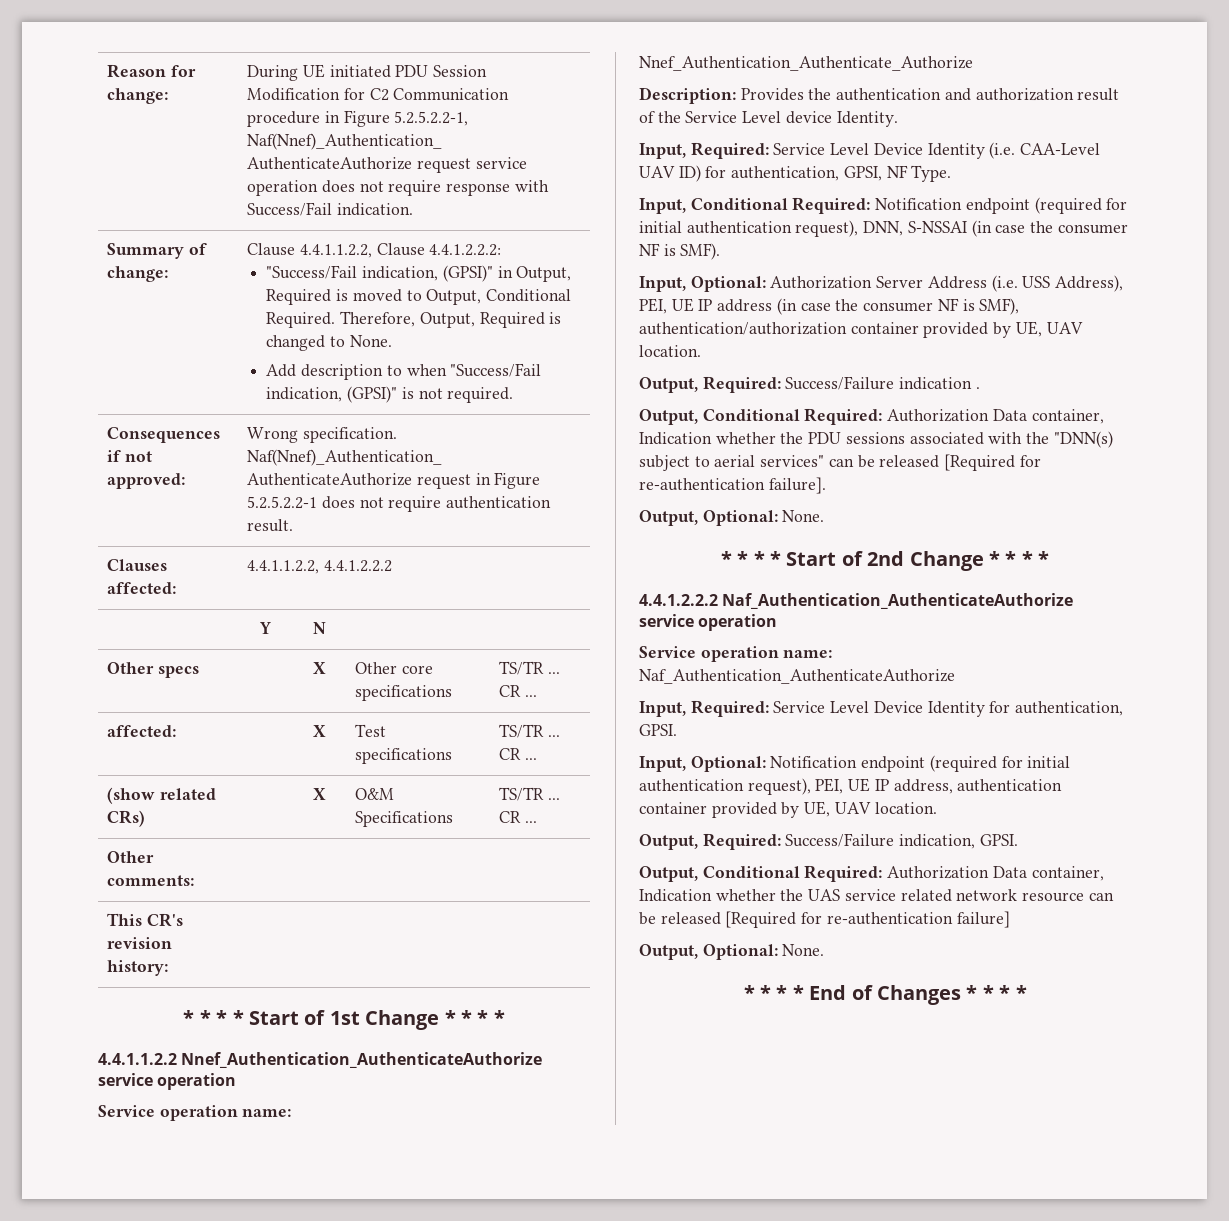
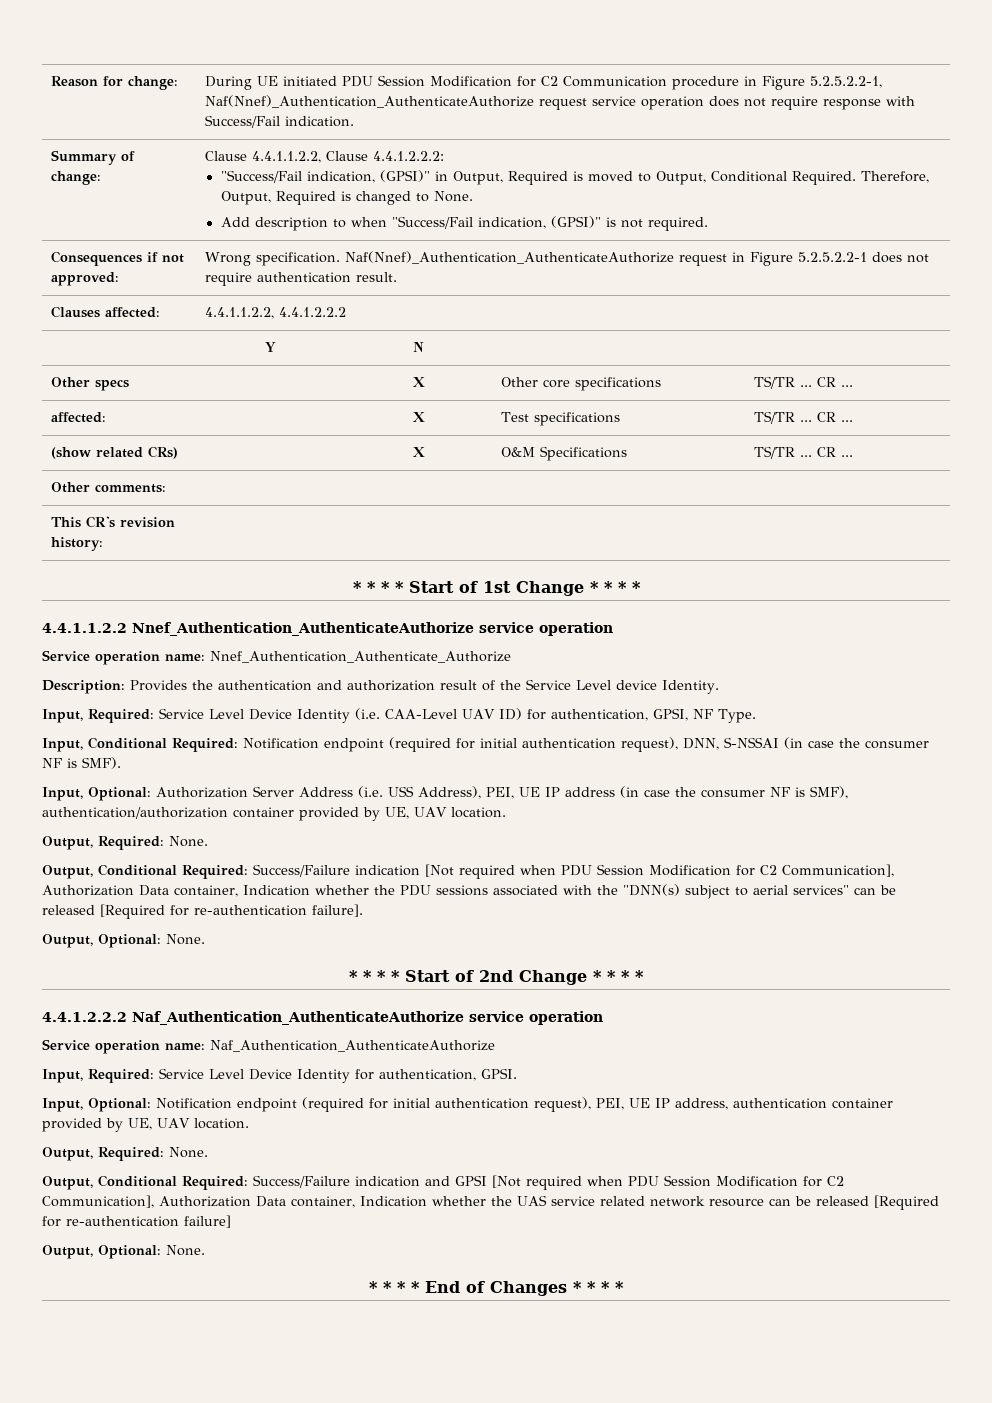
  Input, Optional: Authorization Server Address (i.e. USS Address), PEI, UE IP address (in case the consumer NF is SMF), authentication/authorization container provided by UE, UAV location.
- Output, Required: Success/Failure indication .
- Output, Conditional Required: Authorization Data container, Indication whether the PDU sessions associated with the "DNN(s) subject to aerial services" can be released [Required for re-authentication failure].
+ Output, Required: None.
+ Output, Conditional Required: Success/Failure indication [Not required when PDU Session Modification for C2 Communication], Authorization Data container, Indication whether the PDU sessions associated with the "DNN(s) subject to aerial services" can be released [Required for re-authentication failure].
  Input, Optional: Notification endpoint (required for initial authentication request), PEI, UE IP address, authentication container provided by UE, UAV location.
- Output, Required: Success/Failure indication, GPSI.
- Output, Conditional Required: Authorization Data container, Indication whether the UAS service related network resource can be released [Required for re-authentication failure]
+ Output, Required: None.
+ Output, Conditional Required: Success/Failure indication and GPSI [Not required when PDU Session Modification for C2 Communication], Authorization Data container, Indication whether the UAS service related network resource can be released [Required for re-authentication failure]

